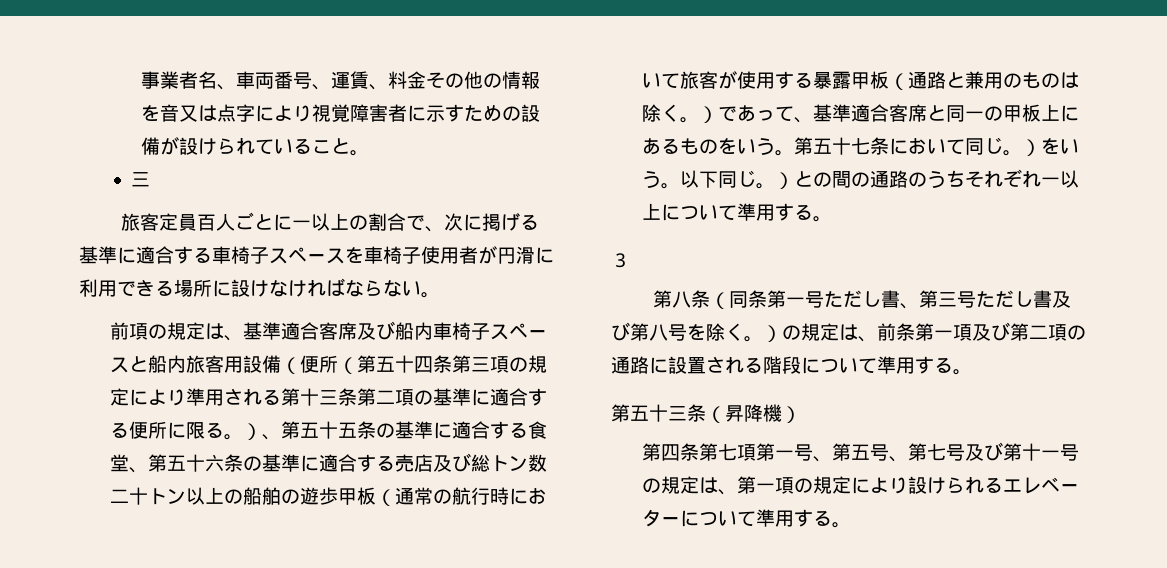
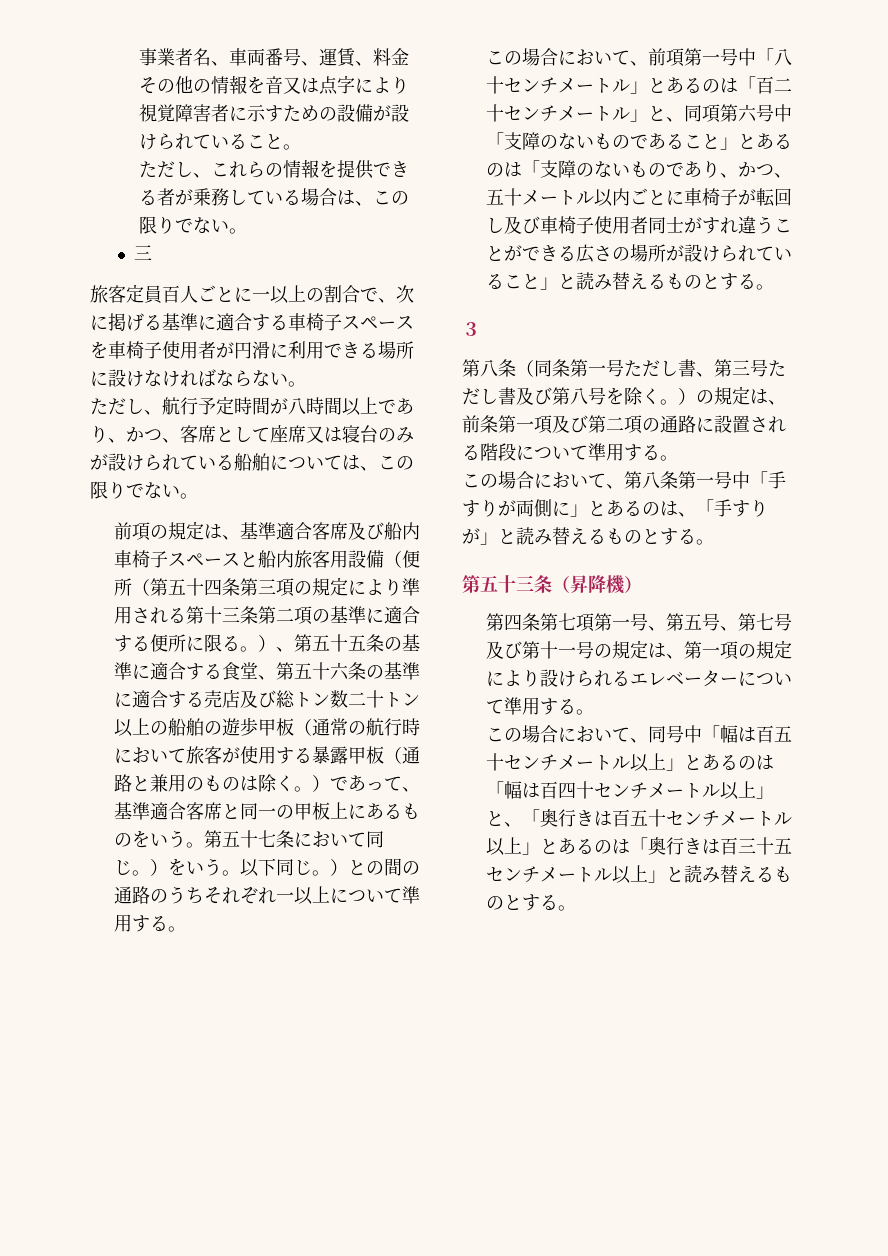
+ ただし、これらの情報を提供できる者が乗務している場合は、この限りでない。
+ ただし、航行予定時間が八時間以上であり、かつ、客席として座席又は寝台のみが設けられている船舶については、この限りでない。
+ この場合において、前項第一号中「八十センチメートル」とあるのは「百二十センチメートル」と、同項第六号中「支障のないものであること」とあるのは「支障のないものであり、かつ、五十メートル以内ごとに車椅子が転回し及び車椅子使用者同士がすれ違うことができる広さの場所が設けられていること」と読み替えるものとする。
+ この場合において、第八条第一号中「手すりが両側に」とあるのは、「手すりが」と読み替えるものとする。
+ この場合において、同号中「幅は百五十センチメートル以上」とあるのは「幅は百四十センチメートル以上」と、「奥行きは百五十センチメートル以上」とあるのは「奥行きは百三十五センチメートル以上」と読み替えるものとする。

